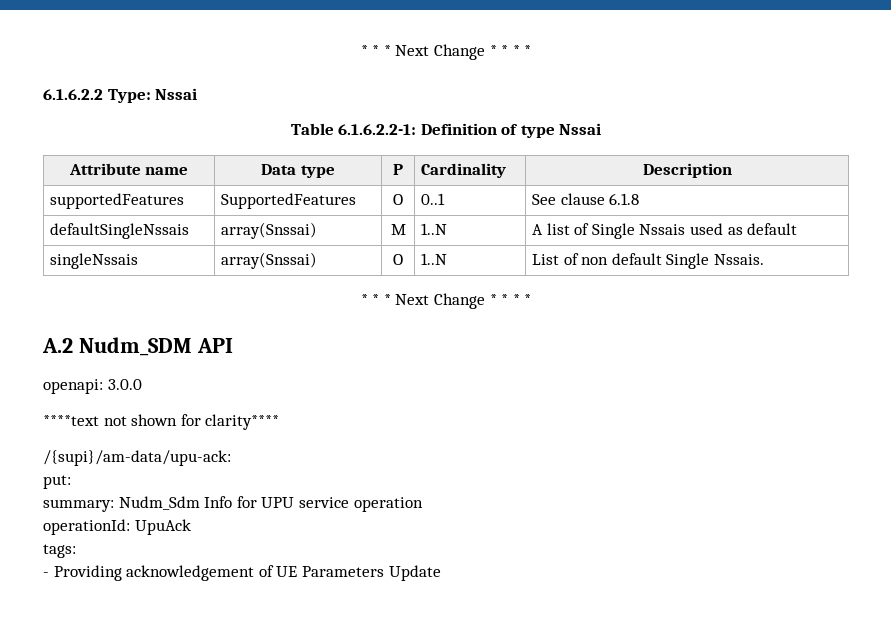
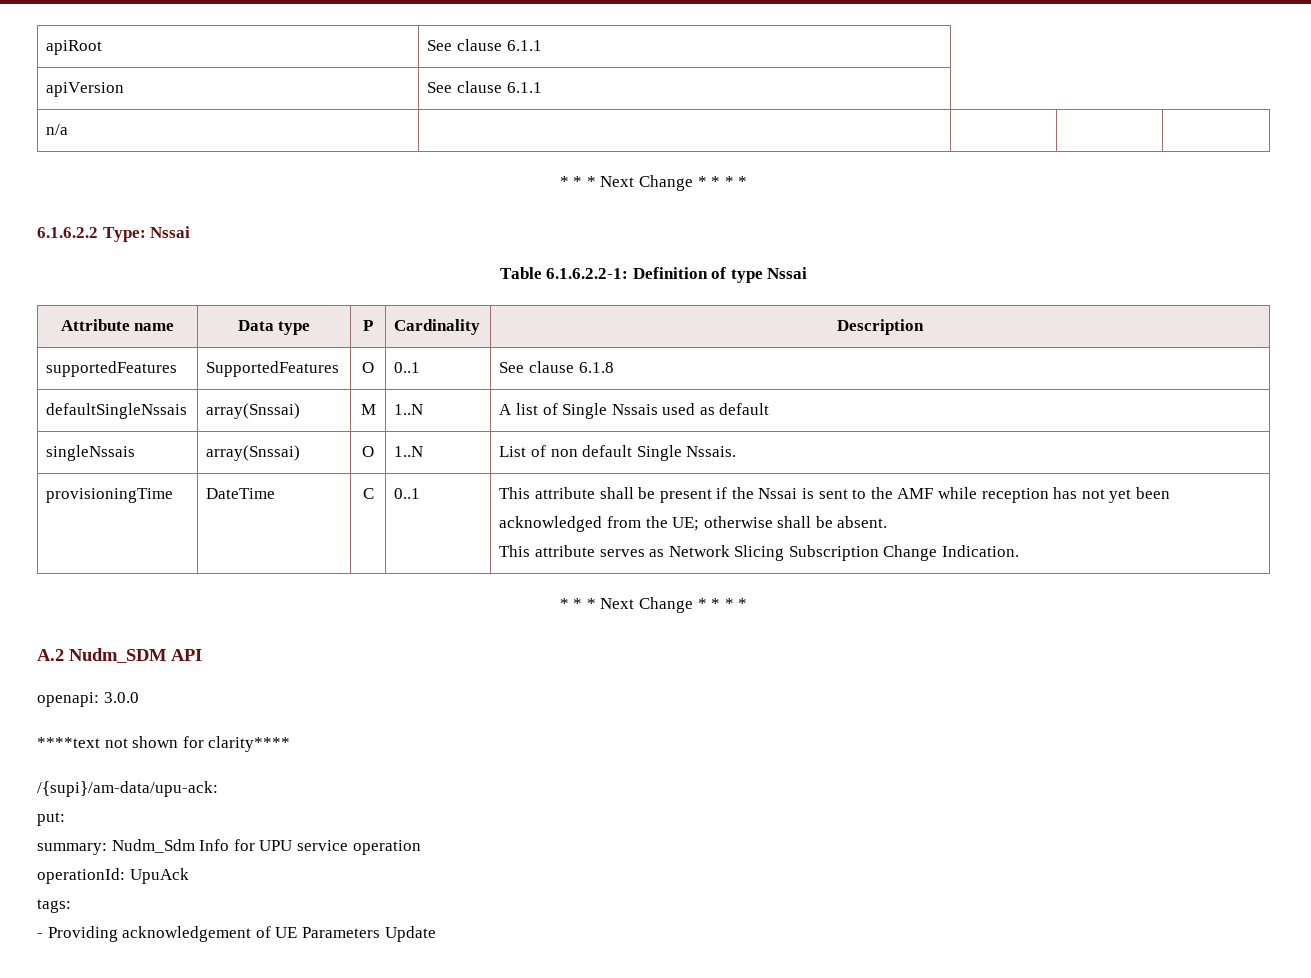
+ apiRoot | See clause 6.1.1
+ apiVersion | See clause 6.1.1
+ n/a | | | |
+ provisioningTime | DateTime | C | 0..1 | This attribute shall be present if the Nssai is sent to the AMF while reception has not yet been acknowledged from the UE; otherwise shall be absent.
+ This attribute serves as Network Slicing Subscription Change Indication.

